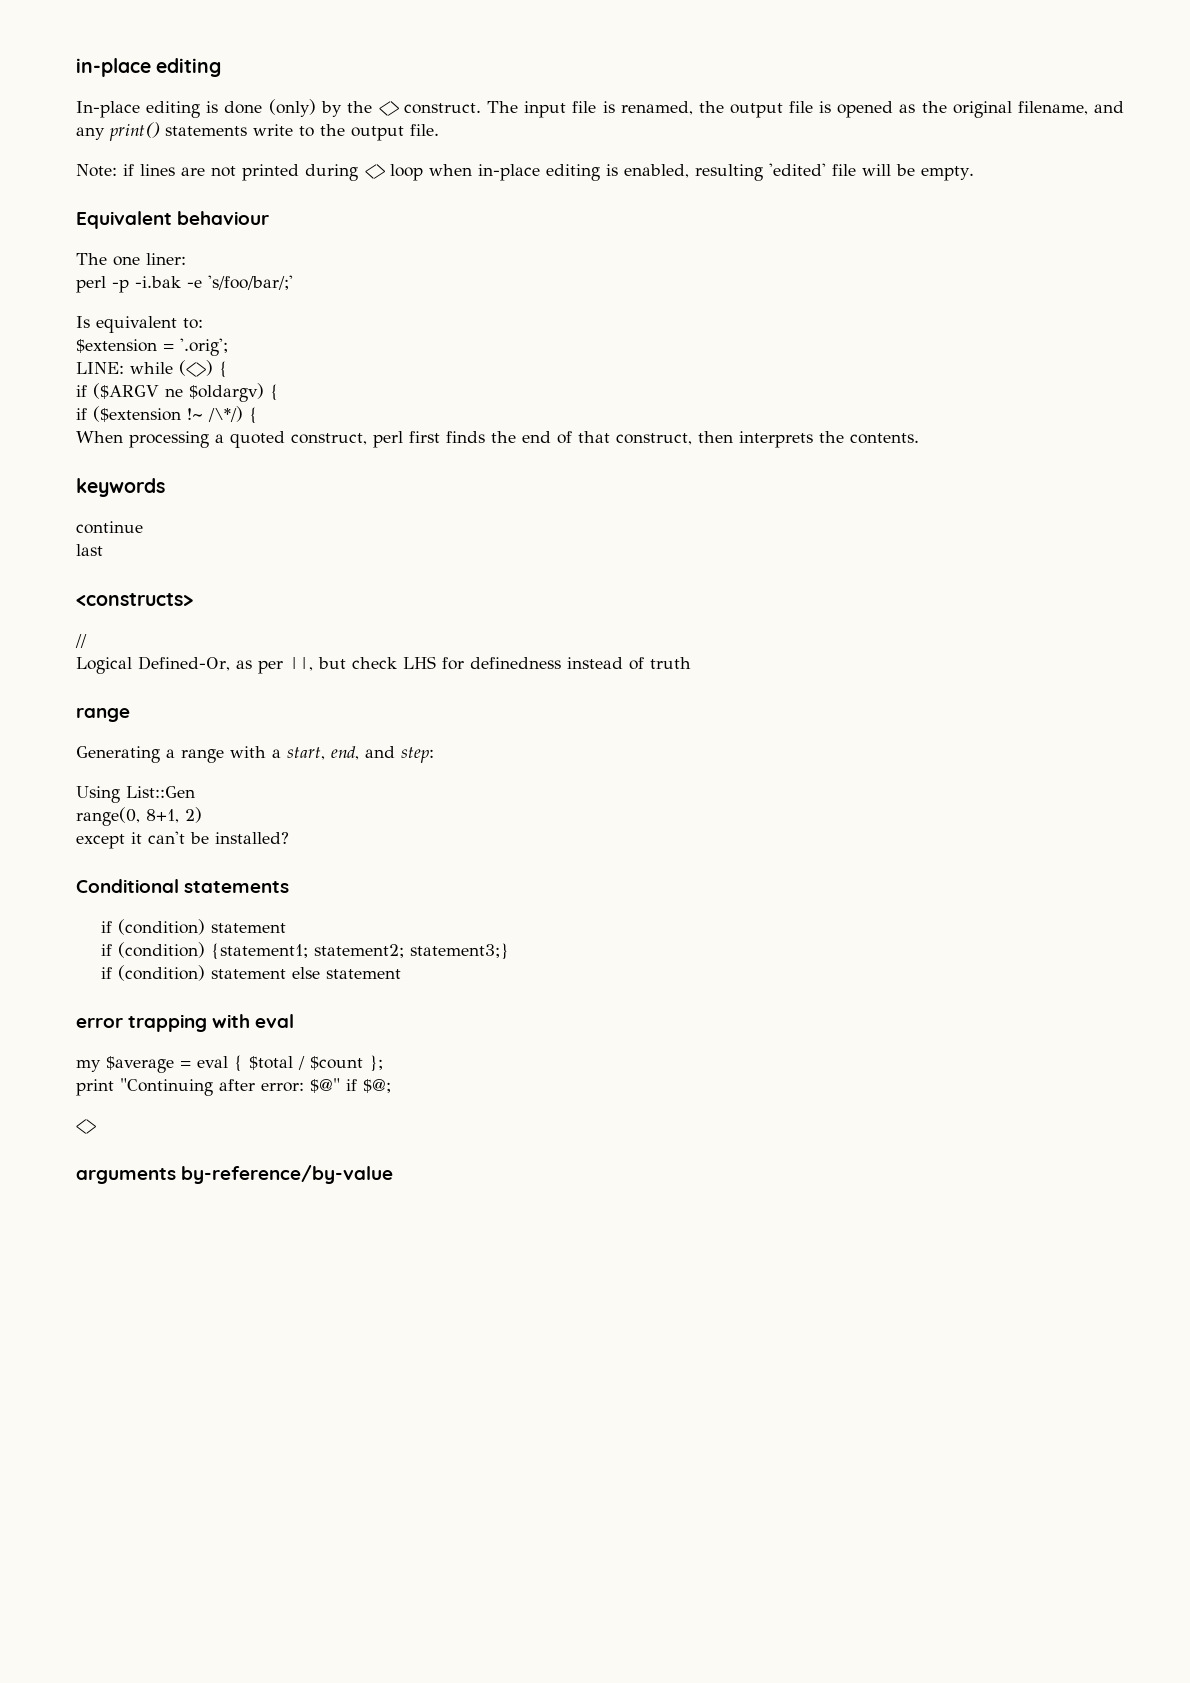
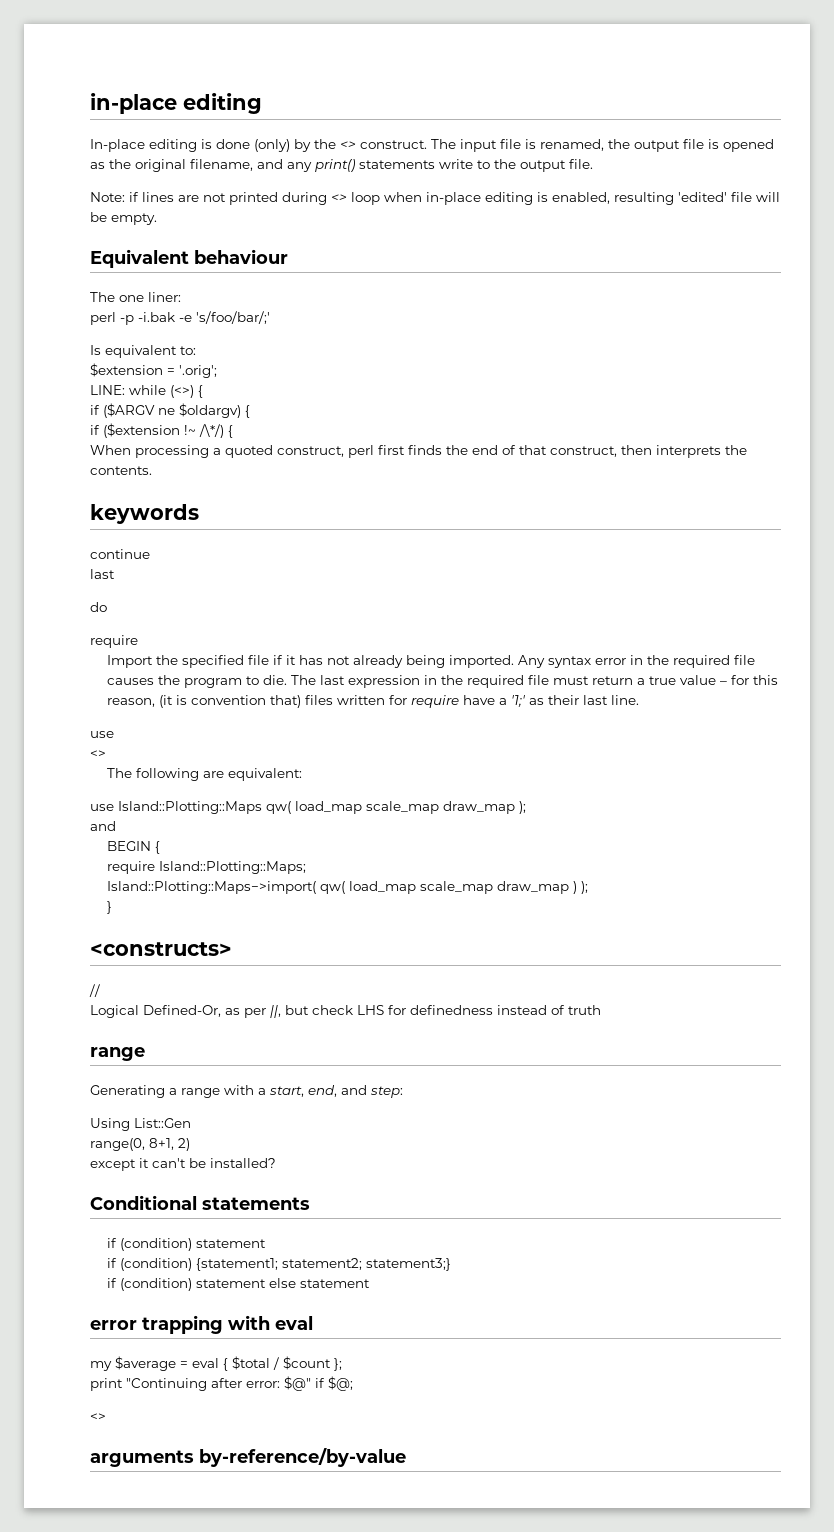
+ do
+ require
+ Import the specified file if it has not already being imported. Any syntax error in the required file causes the program to die. The last expression in the required file must return a true value – for this reason, (it is convention that) files written for require have a '1;' as their last line.
+ use
+ <>
+ The following are equivalent:
+ use Island::Plotting::Maps qw( load_map scale_map draw_map );
+ and
+ BEGIN {
+ require Island::Plotting::Maps;
+ Island::Plotting::Maps−>import( qw( load_map scale_map draw_map ) );
+ }

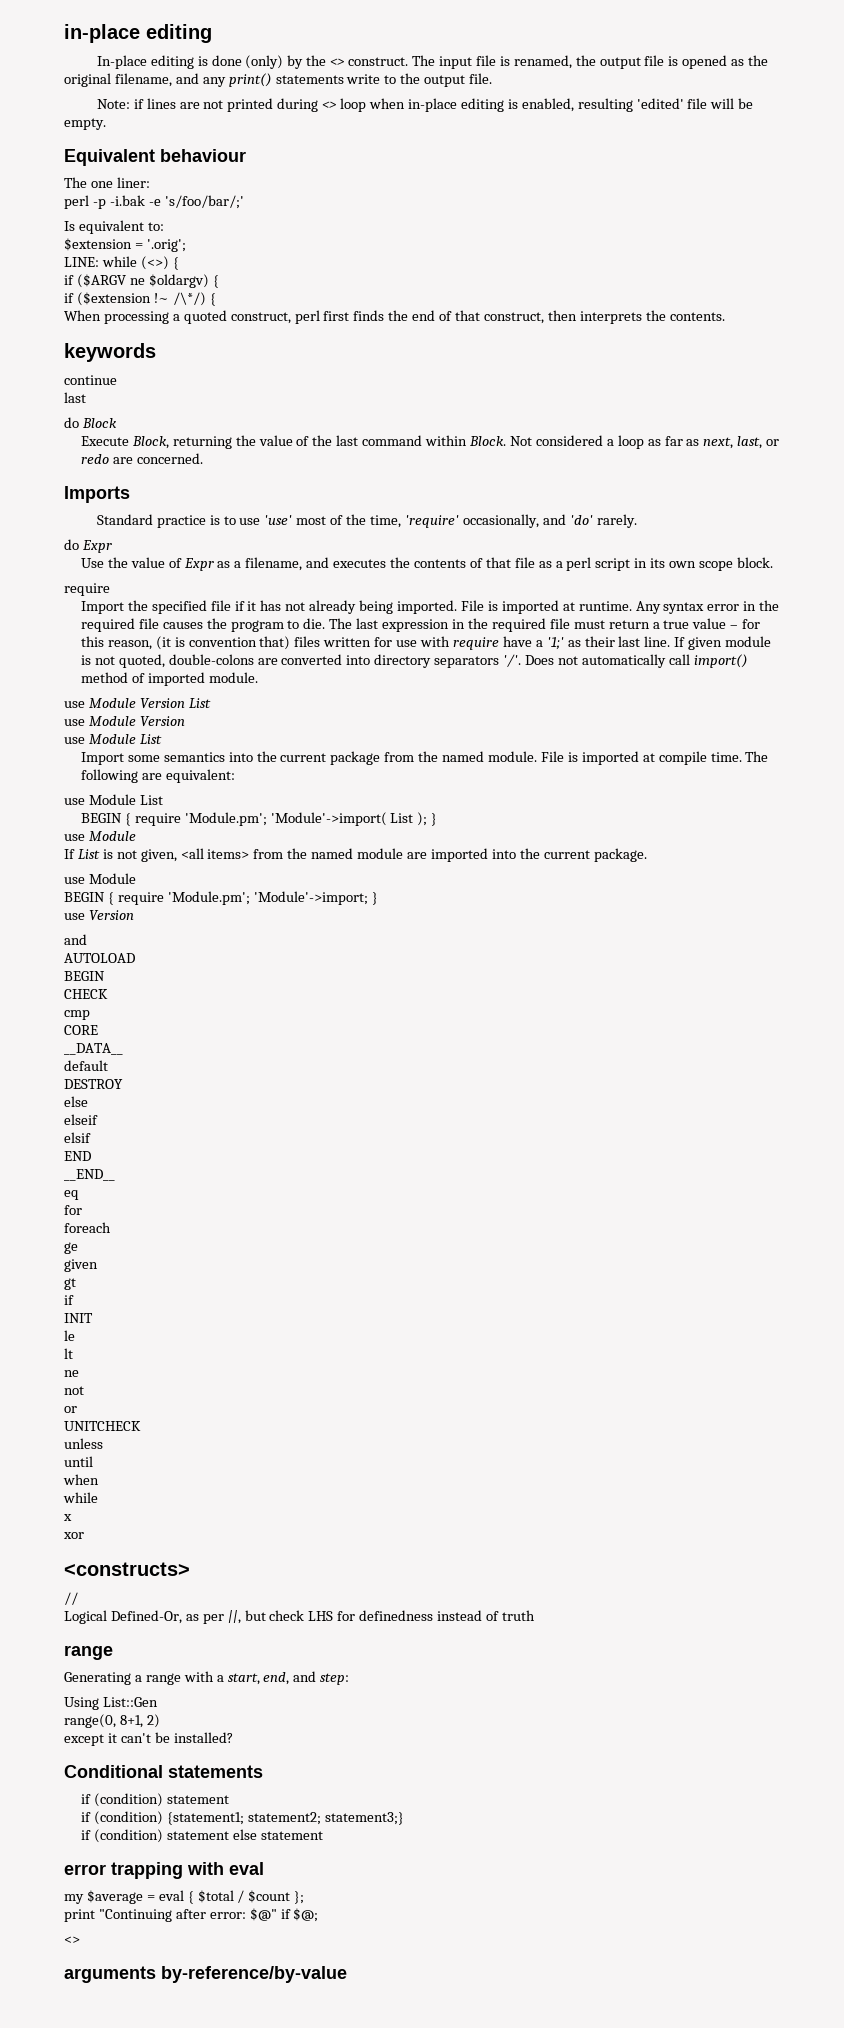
- do
+ do Block
+ Execute Block, returning the value of the last command within Block. Not considered a loop as far as next, last, or redo are concerned.
+ Imports
+ Standard practice is to use 'use' most of the time, 'require' occasionally, and 'do' rarely.
+ do Expr
+ Use the value of Expr as a filename, and executes the contents of that file as a perl script in its own scope block.
+ File is imported at runtime.
- The last expression in the required file must return a true value – for this reason, (it is convention that) files written for require have a '1;' as their last line.
- use
- <>
- The following are equivalent:
- use Island::Plotting::Maps qw( load_map scale_map draw_map );
+ The last expression in the required file must return a true value – for this reason, (it is convention that) files written for use with require have a '1;' as their last line. If given module is not quoted, double-colons are converted into directory separators '/'. Does not automatically call import() method of imported module.
+ use Module Version List
+ use Module Version
+ use Module List
+ Import some semantics into the current package from the named module. File is imported at compile time. The following are equivalent:
+ use Module List
+ BEGIN { require 'Module.pm'; 'Module'->import( List ); }
+ use Module
+ If List is not given, <all items> from the named module are imported into the current package.
+ use Module
+ BEGIN { require 'Module.pm'; 'Module'->import; }
+ use Version
  and
- BEGIN {
- require Island::Plotting::Maps;
- Island::Plotting::Maps−>import( qw( load_map scale_map draw_map ) );
- }
+ AUTOLOAD
+ BEGIN
+ CHECK
+ cmp
+ CORE
+ __DATA__
+ default
+ DESTROY
+ else
+ elseif
+ elsif
+ END
+ __END__
+ eq
+ for
+ foreach
+ ge
+ given
+ gt
+ if
+ INIT
+ le
+ lt
+ ne
+ not
+ or
+ UNITCHECK
+ unless
+ until
+ when
+ while
+ x
+ xor

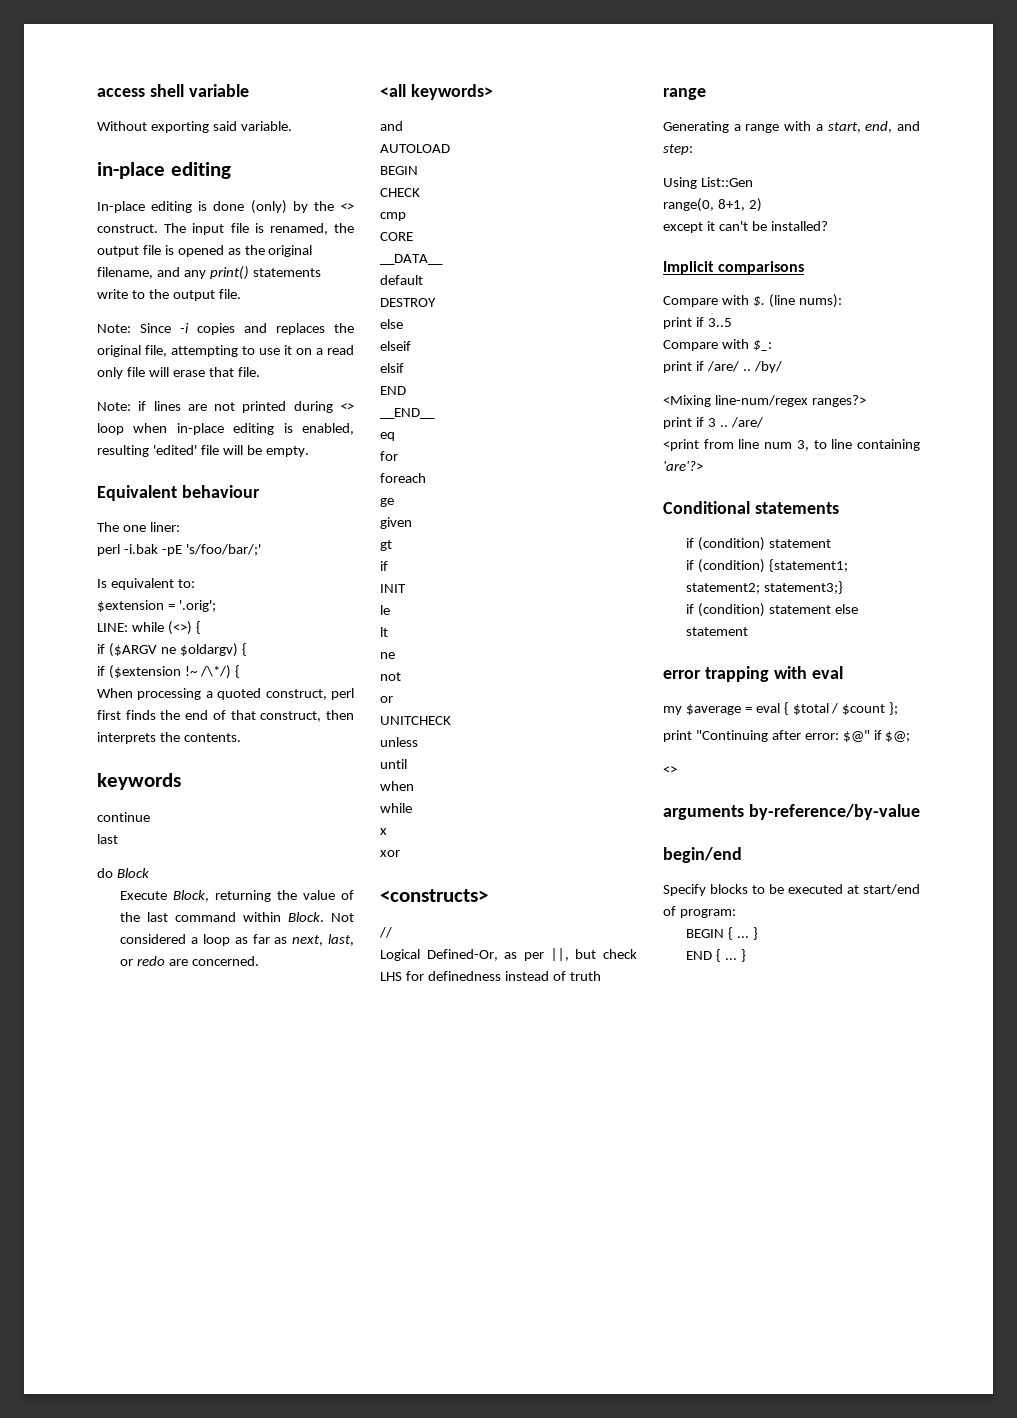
+ access shell variable
+ Without exporting said variable.
+ Note: Since -i copies and replaces the original file, attempting to use it on a read only file will erase that file.
- perl -p -i.bak -e 's/foo/bar/;'
+ perl -i.bak -pE 's/foo/bar/;'
- Imports
- Standard practice is to use 'use' most of the time, 'require' occasionally, and 'do' rarely.
- do Expr
- Use the value of Expr as a filename, and executes the contents of that file as a perl script in its own scope block.
- require
- Import the specified file if it has not already being imported. File is imported at runtime. Any syntax error in the required file causes the program to die. The last expression in the required file must return a true value – for this reason, (it is convention that) files written for use with require have a '1;' as their last line. If given module is not quoted, double-colons are converted into directory separators '/'. Does not automatically call import() method of imported module.
- use Module Version List
- use Module Version
- use Module List
- Import some semantics into the current package from the named module. File is imported at compile time. The following are equivalent:
- use Module List
- BEGIN { require 'Module.pm'; 'Module'->import( List ); }
- use Module
- If List is not given, <all items> from the named module are imported into the current package.
- use Module
- BEGIN { require 'Module.pm'; 'Module'->import; }
- use Version
+ <all keywords>
+ Implicit comparisons
+ Compare with $. (line nums):
+ print if 3..5
+ Compare with $_:
+ print if /are/ .. /by/
+ <Mixing line-num/regex ranges?>
+ print if 3 .. /are/
+ <print from line num 3, to line containing 'are'?>
+ begin/end
+ Specify blocks to be executed at start/end of program:
+ BEGIN { ... }
+ END { ... }

